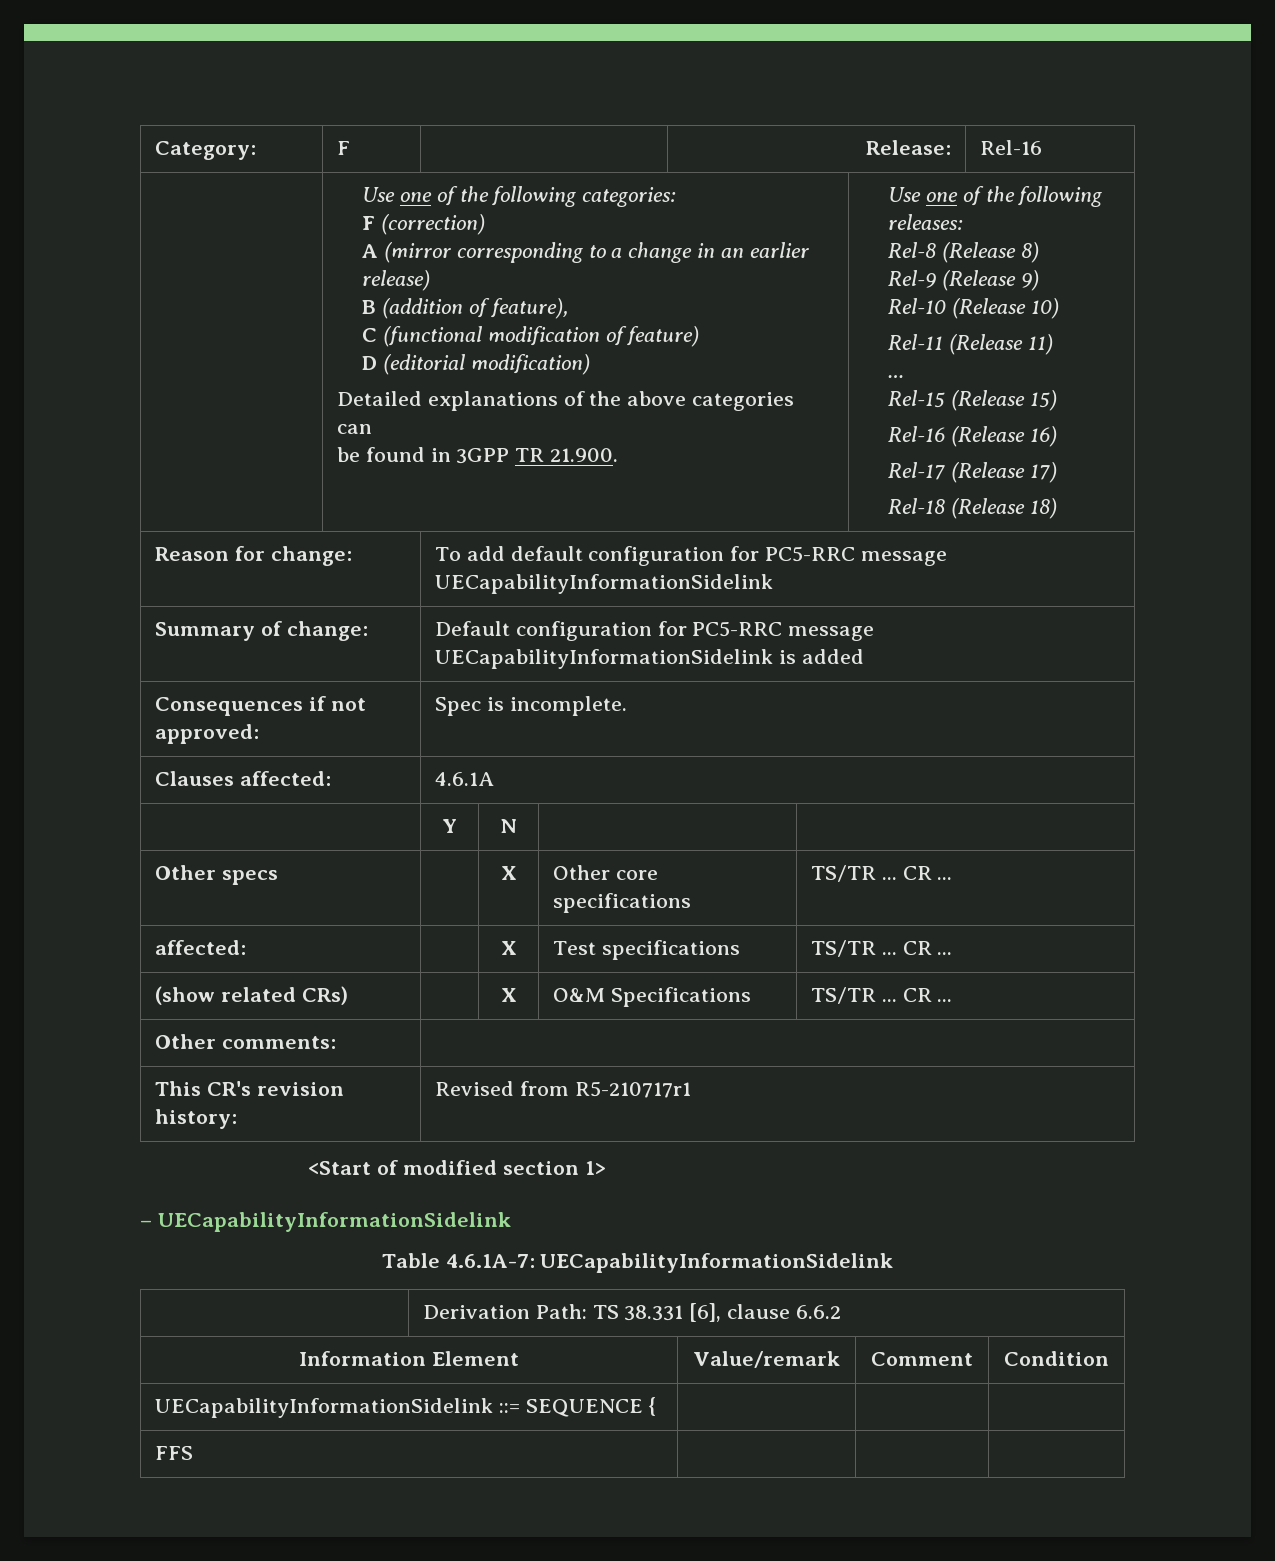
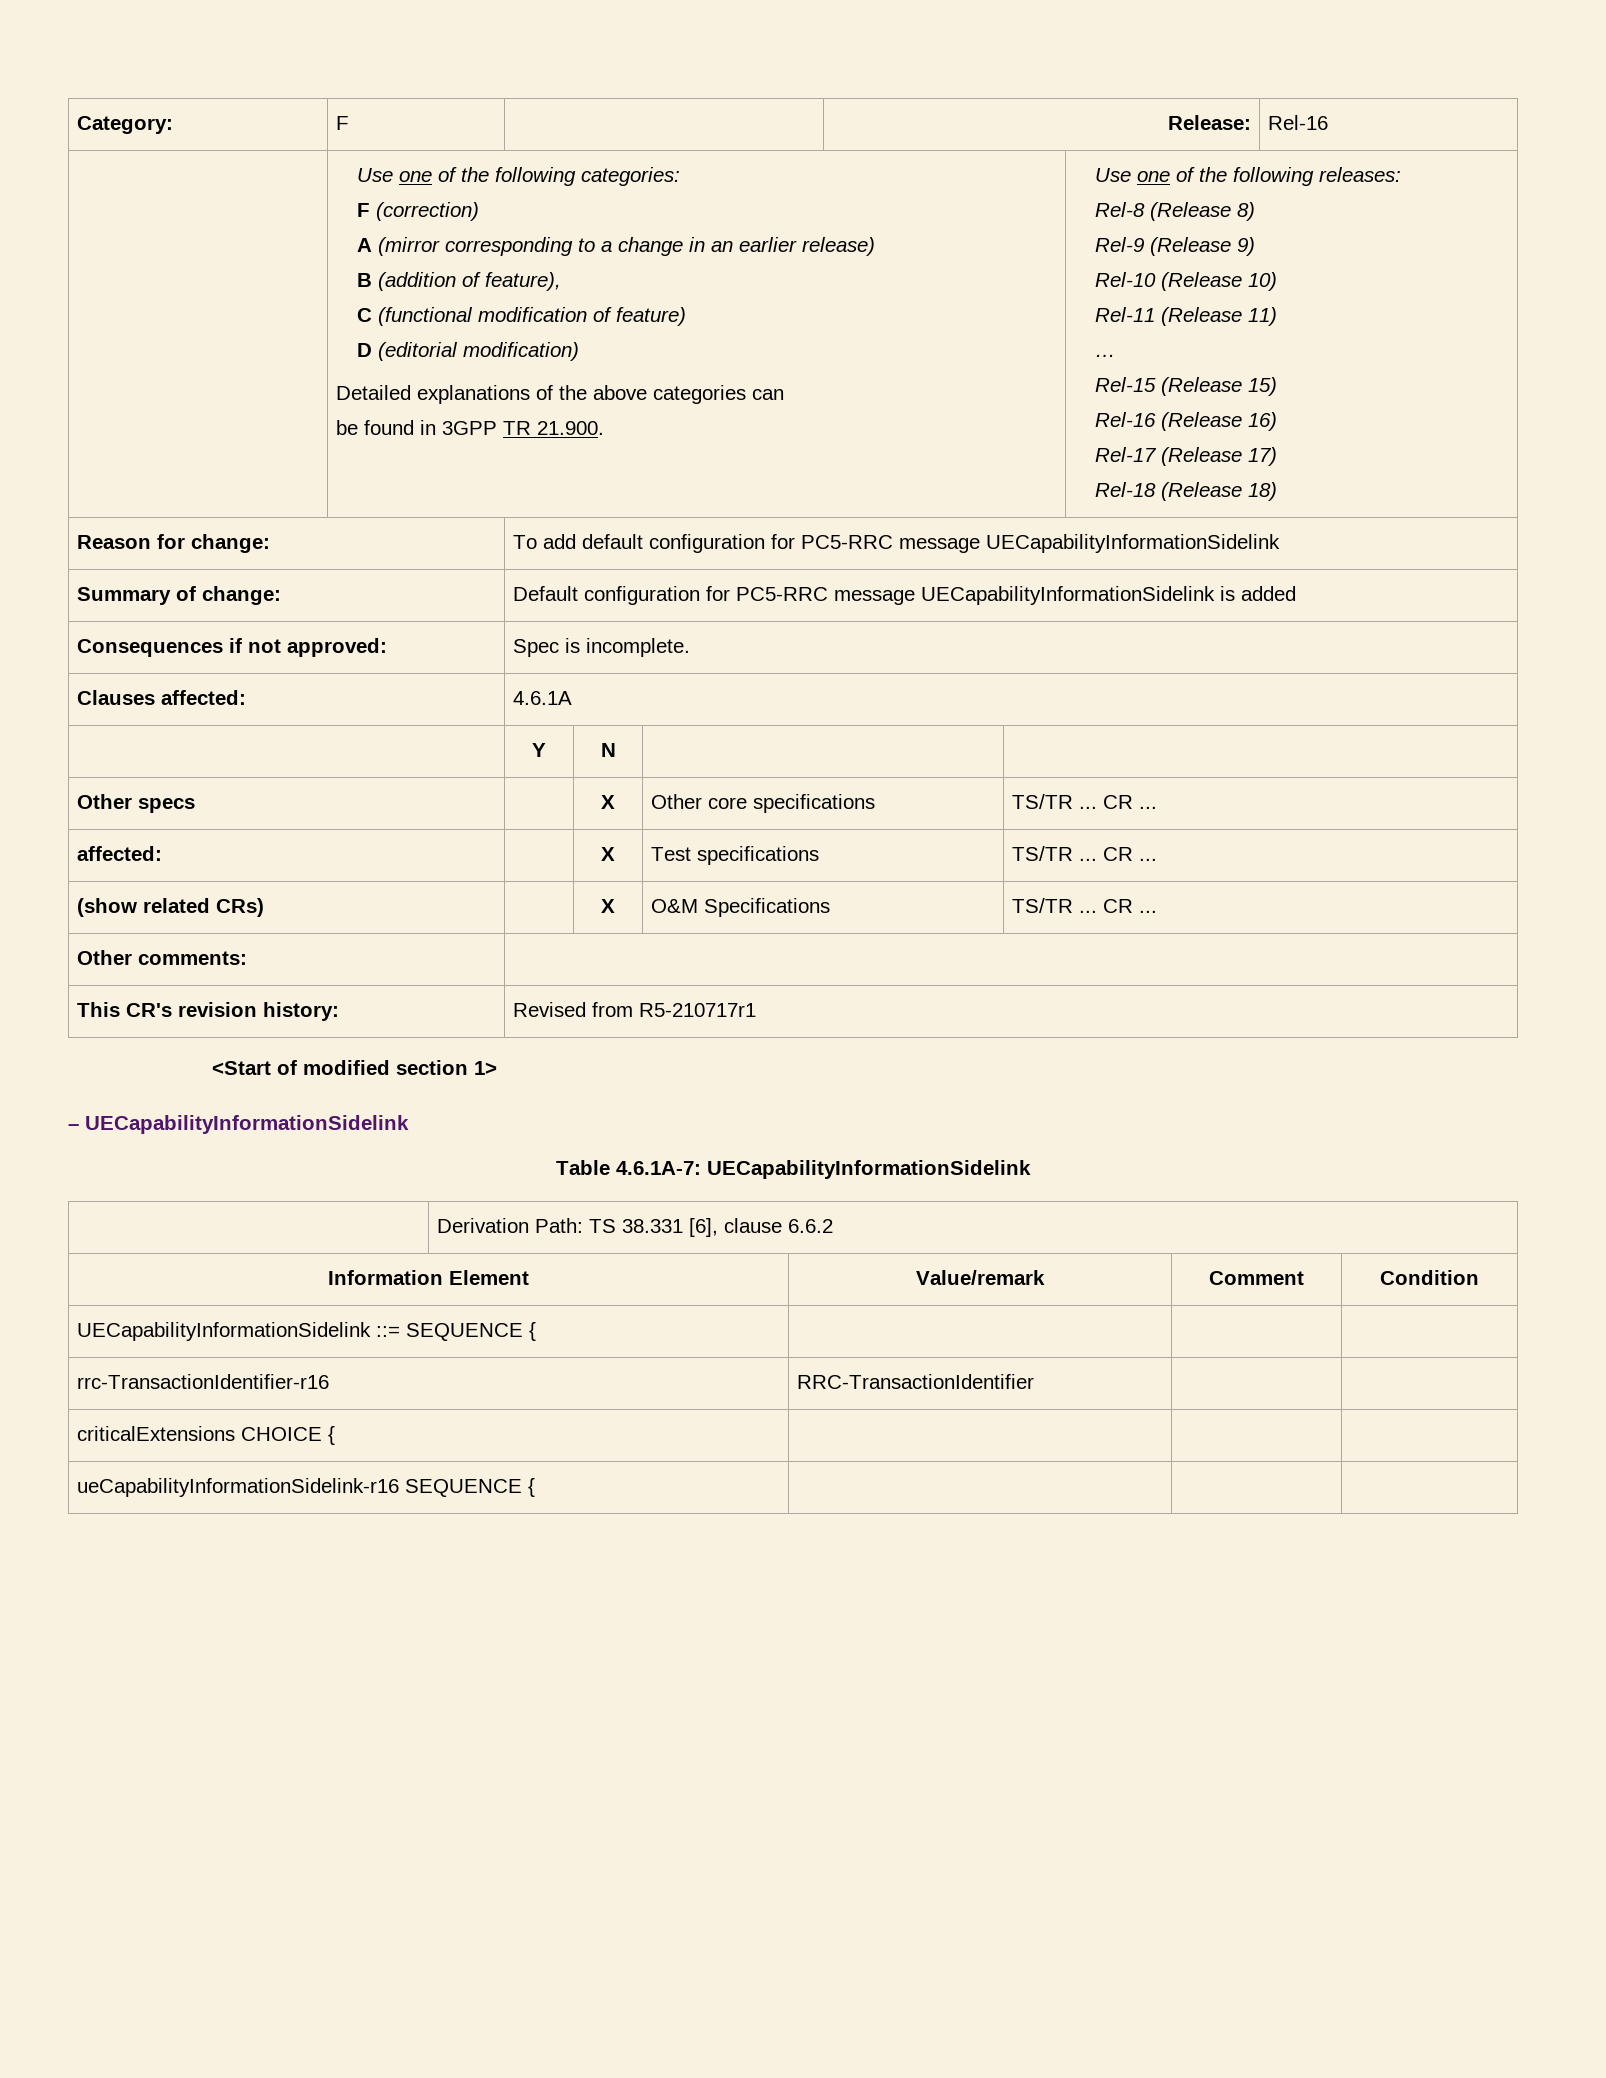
- FFS | | |
+ rrc-TransactionIdentifier-r16 | RRC-TransactionIdentifier | |
+ criticalExtensions CHOICE { | | |
+ ueCapabilityInformationSidelink-r16 SEQUENCE { | | |

